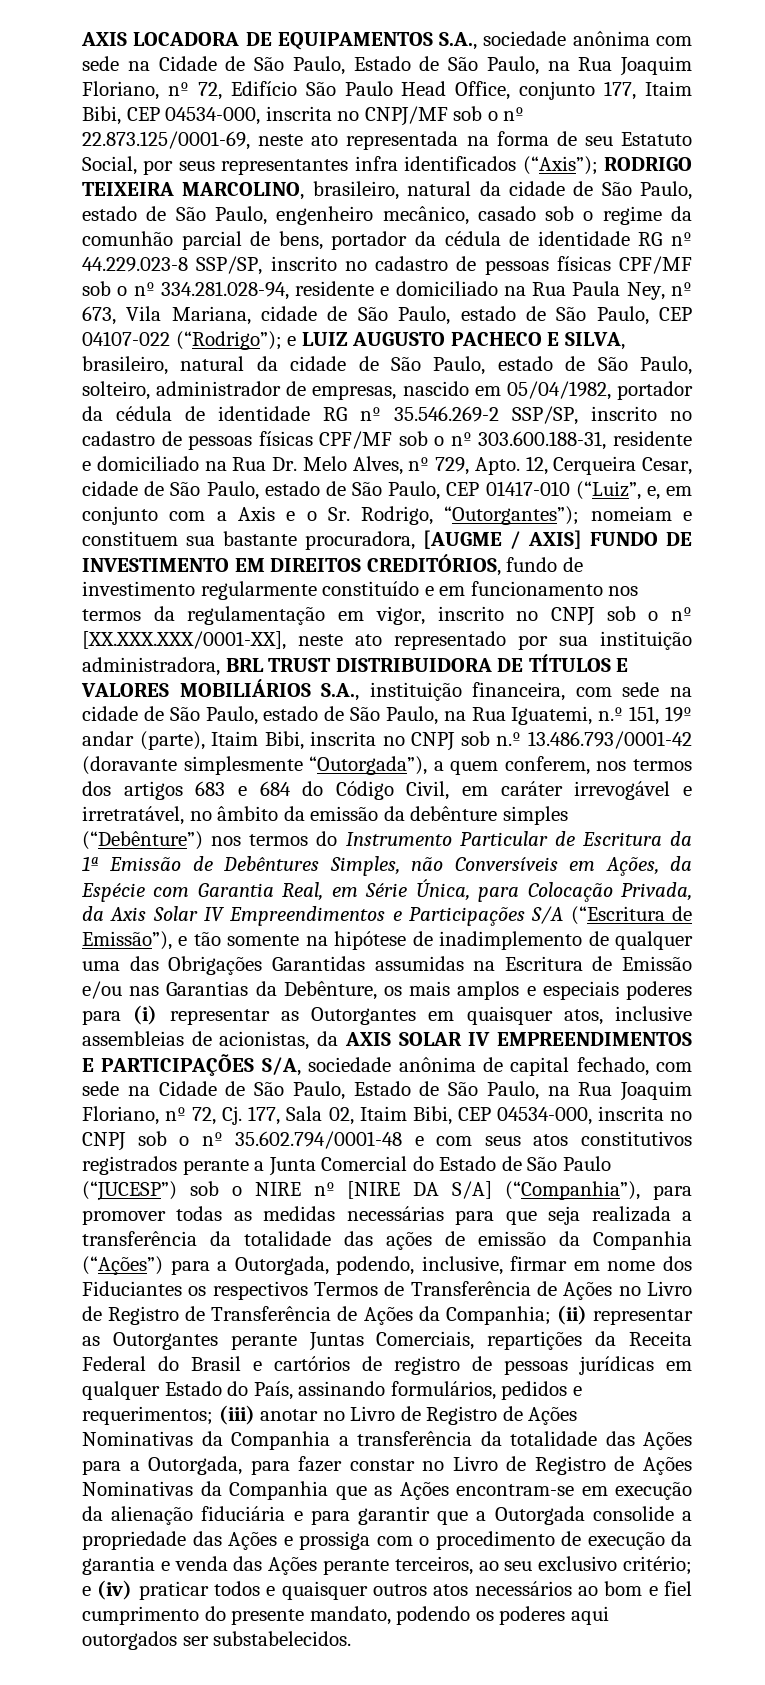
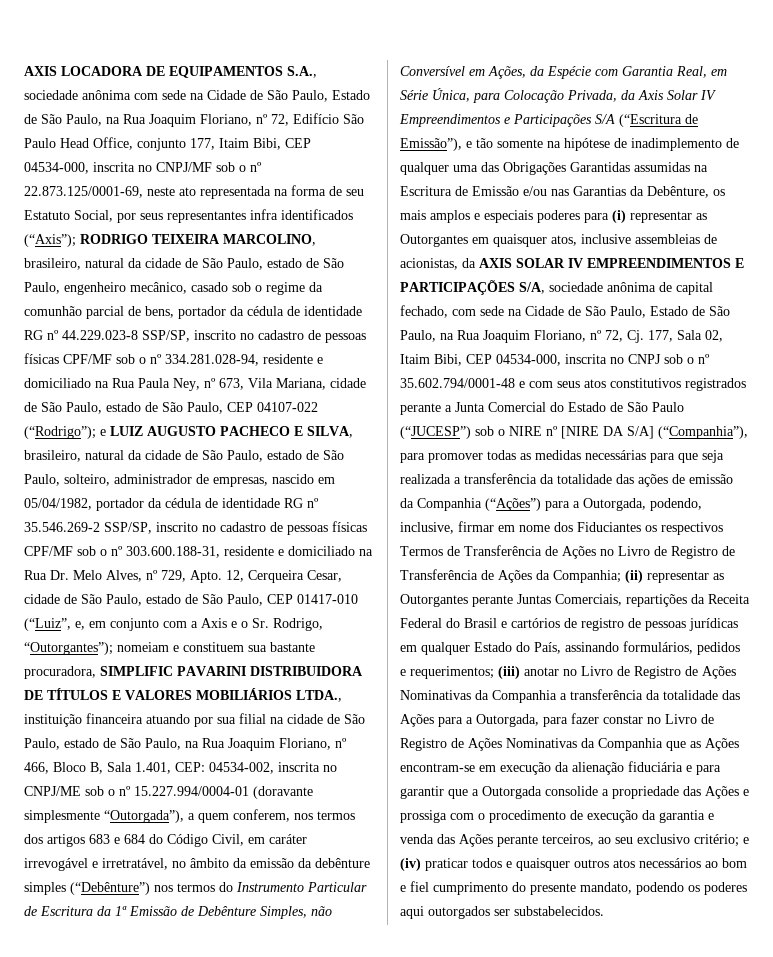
- nomeiam e constituem sua bastante procuradora, [AUGME / AXIS] FUNDO DE INVESTIMENTO EM DIREITOS CREDITÓRIOS, fundo de investimento regularmente constituído e em funcionamento nos termos da regulamentação em vigor, inscrito no CNPJ sob o nº [XX.XXX.XXX/0001-XX], neste ato representado por sua instituição administradora, BRL TRUST DISTRIBUIDORA DE TÍTULOS E VALORES MOBILIÁRIOS S.A., instituição financeira, com sede na cidade de São Paulo, estado de São Paulo, na Rua Iguatemi, n.º 151, 19º andar (parte), Itaim Bibi, inscrita no CNPJ sob n.º 13.486.793/0001-42 (doravante simplesmente “Outorgada”), a quem conferem, nos termos dos artigos 683 e 684 do Código Civil, em caráter irrevogável e irretratável, no âmbito da emissão da debênture simples (“Debênture”) nos termos do Instrumento Particular de Escritura da 1ª Emissão de Debêntures Simples, não Conversíveis em Ações, da Espécie com Garantia Real, em Série Única, para Colocação Privada, da Axis Solar IV Empreendimentos e Participações S/A (“Escritura de Emissão”), e tão somente na hipótese de inadimplemento de qualquer uma das Obrigações Garantidas assumidas na Escritura de Emissão e/ou nas Garantias da Debênture, os mais amplos e especiais poderes para (i) representar as Outorgantes em quaisquer atos, inclusive assembleias de acionistas, da AXIS SOLAR IV EMPREENDIMENTOS E PARTICIPAÇÕES S/A, sociedade anônima de capital fechado, com sede na Cidade de São Paulo, Estado de São Paulo, na Rua Joaquim Floriano, nº 72, Cj. 177, Sala 02, Itaim Bibi, CEP 04534-000, inscrita no CNPJ sob o nº 35.602.794/0001-48 e com seus atos constitutivos registrados perante a Junta Comercial do Estado de São Paulo (“JUCESP”) sob o NIRE nº [NIRE DA S/A] (“Companhia”), para promover todas as medidas necessárias para que seja realizada a transferência da totalidade das ações de emissão da Companhia (“Ações”) para a Outorgada, podendo, inclusive, firmar em nome dos Fiduciantes os respectivos Termos de Transferência de Ações no Livro de Registro de Transferência de Ações da Companhia;
+ nomeiam e constituem sua bastante procuradora, SIMPLIFIC PAVARINI DISTRIBUIDORA DE TÍTULOS E VALORES MOBILIÁRIOS LTDA., instituição financeira atuando por sua filial na cidade de São Paulo, estado de São Paulo, na Rua Joaquim Floriano, nº 466, Bloco B, Sala 1.401, CEP: 04534-002, inscrita no CNPJ/ME sob o nº 15.227.994/0004-01 (doravante simplesmente “Outorgada”), a quem conferem, nos termos dos artigos 683 e 684 do Código Civil, em caráter irrevogável e irretratável, no âmbito da emissão da debênture simples (“Debênture”) nos termos do Instrumento Particular de Escritura da 1ª Emissão de Debênture Simples, não Conversível em Ações, da Espécie com Garantia Real, em Série Única, para Colocação Privada, da Axis Solar IV Empreendimentos e Participações S/A (“Escritura de Emissão”), e tão somente na hipótese de inadimplemento de qualquer uma das Obrigações Garantidas assumidas na Escritura de Emissão e/ou nas Garantias da Debênture, os mais amplos e especiais poderes para (i) representar as Outorgantes em quaisquer atos, inclusive assembleias de acionistas, da AXIS SOLAR IV EMPREENDIMENTOS E PARTICIPAÇÕES S/A, sociedade anônima de capital fechado, com sede na Cidade de São Paulo, Estado de São Paulo, na Rua Joaquim Floriano, nº 72, Cj. 177, Sala 02, Itaim Bibi, CEP 04534-000, inscrita no CNPJ sob o nº 35.602.794/0001-48 e com seus atos constitutivos registrados perante a Junta Comercial do Estado de São Paulo (“JUCESP”) sob o NIRE nº [NIRE DA S/A] (“Companhia”), para promover todas as medidas necessárias para que seja realizada a transferência da totalidade das ações de emissão da Companhia (“Ações”) para a Outorgada, podendo, inclusive, firmar em nome dos Fiduciantes os respectivos Termos de Transferência de Ações no Livro de Registro de Transferência de Ações da Companhia;

